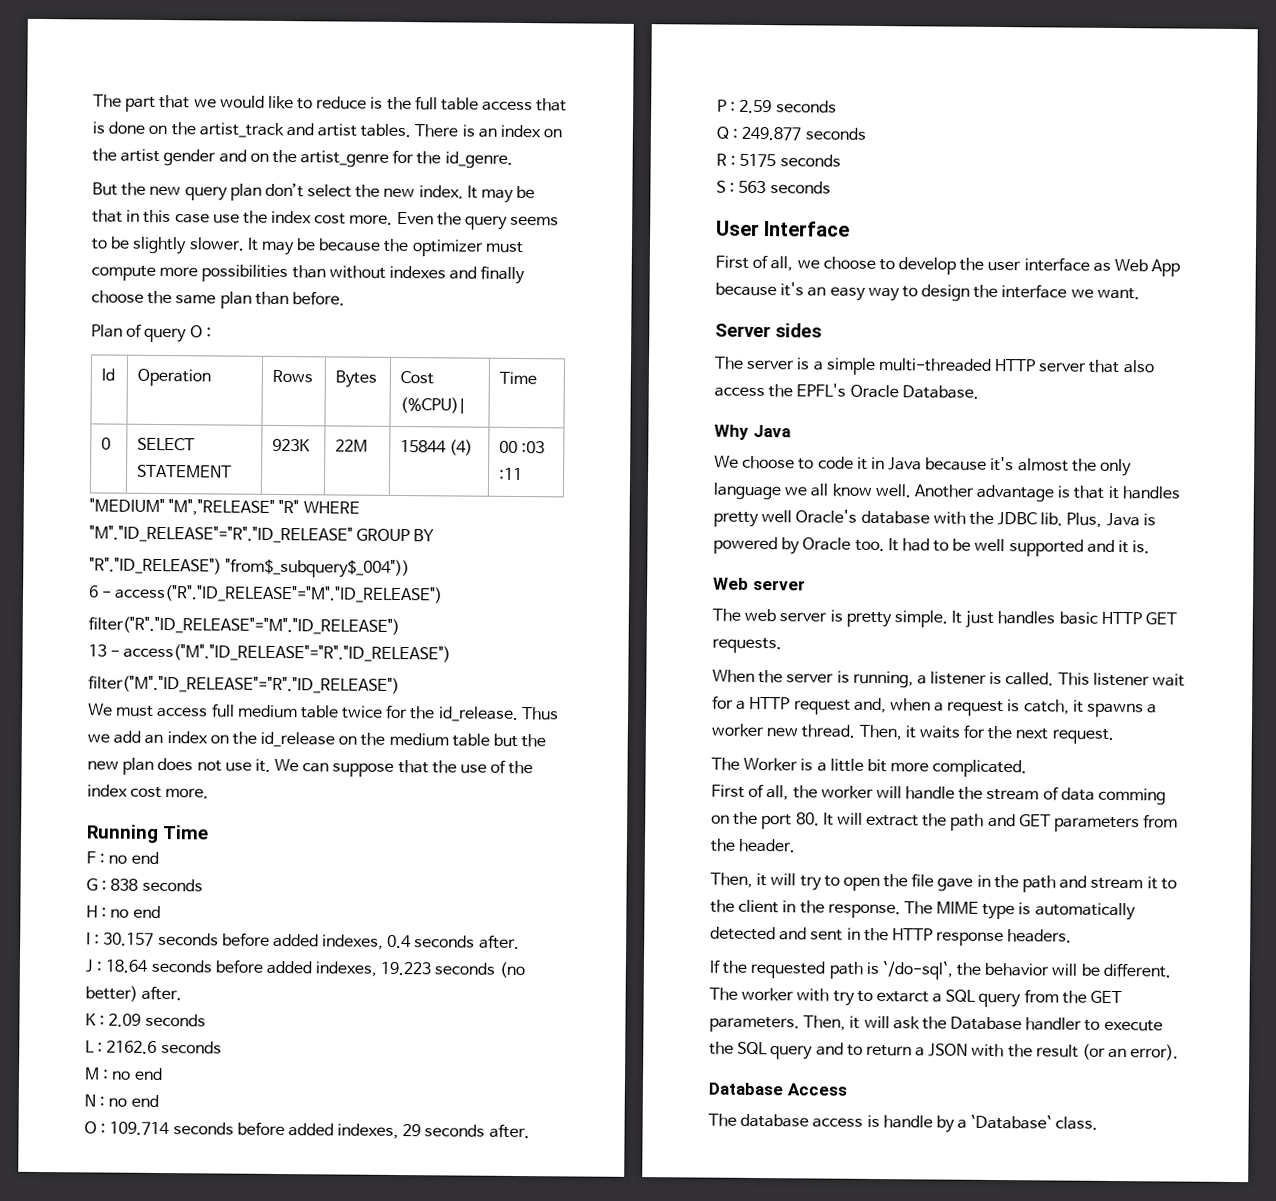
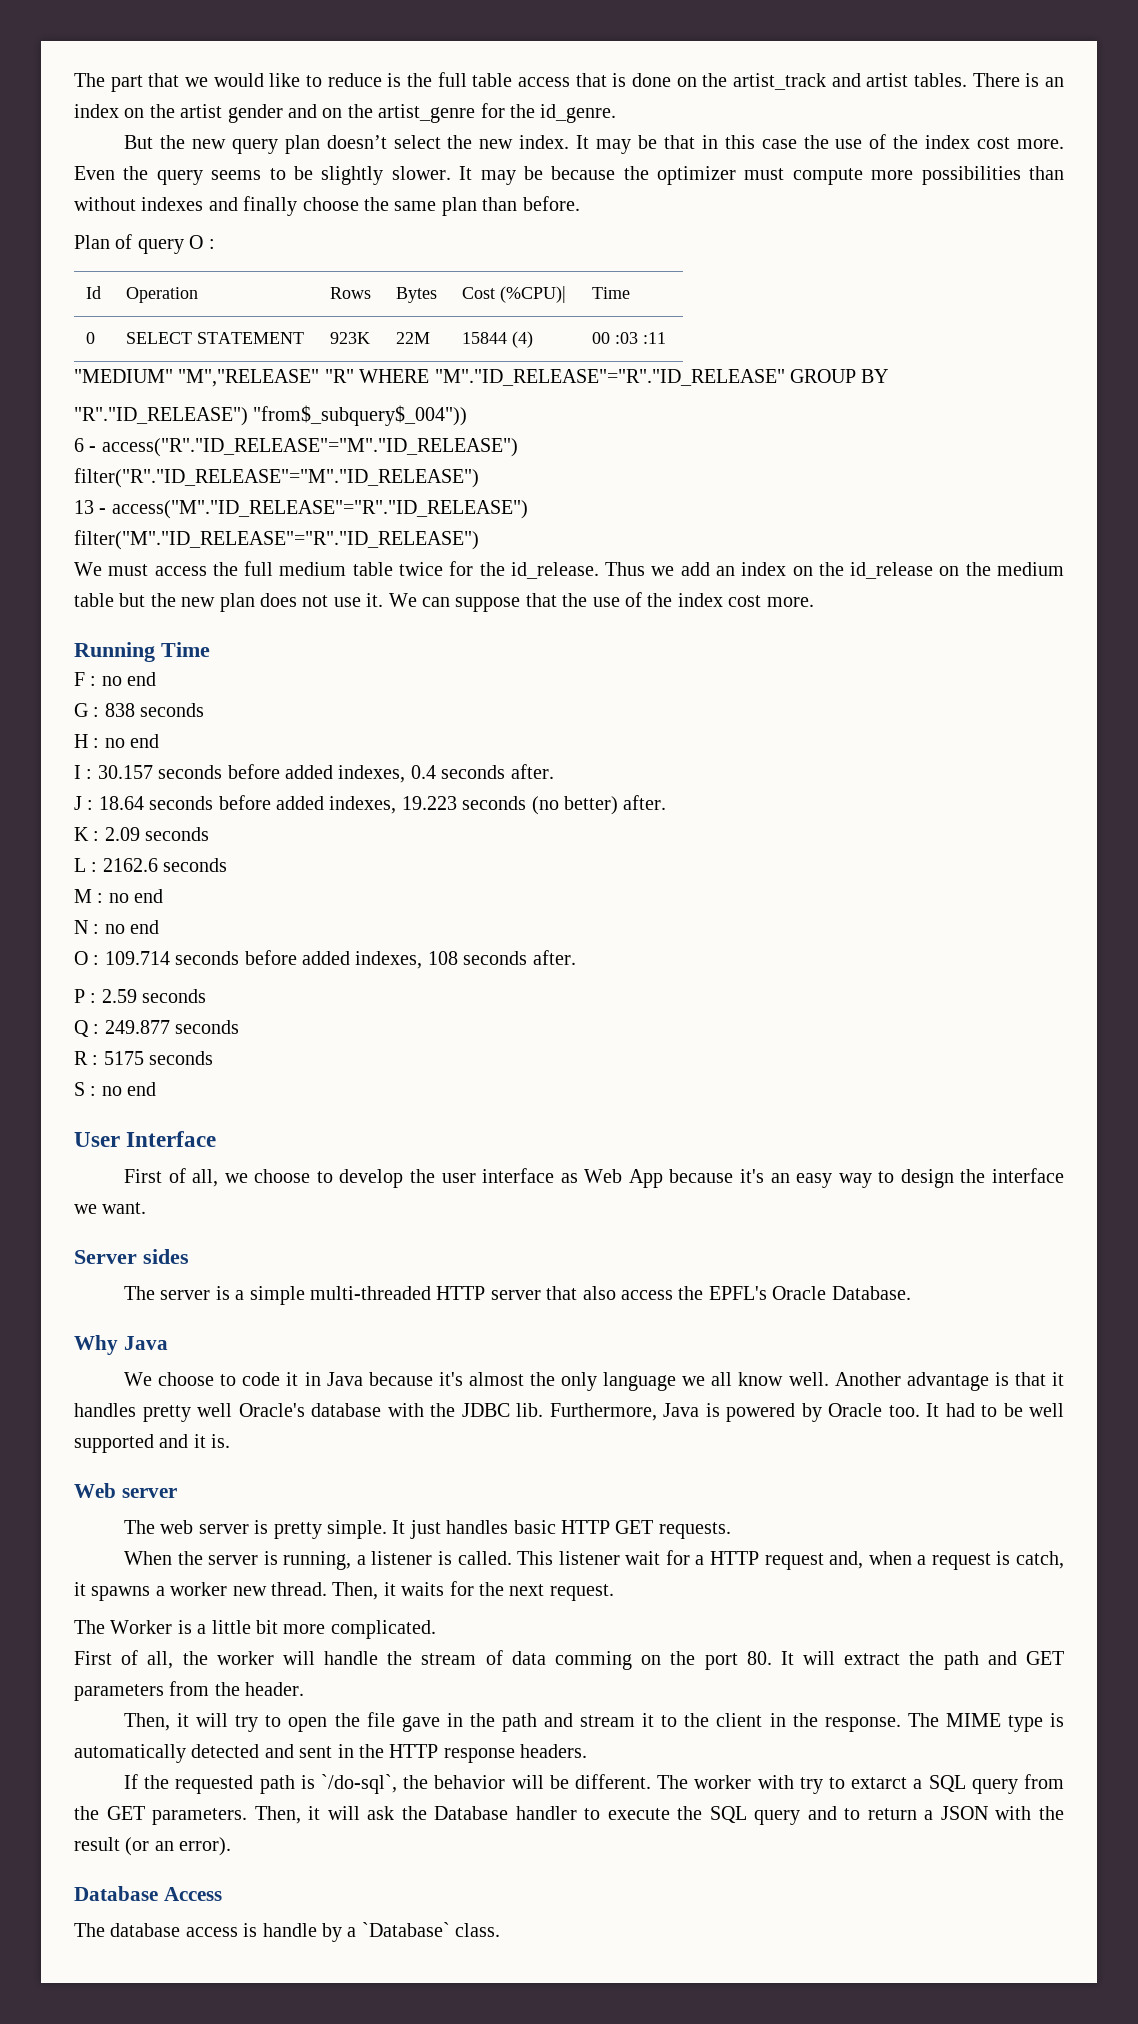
- But the new query plan don’t select the new index.
+ But the new query plan doesn’t select the new index.
- It may be that in this case use the index cost more.
+ It may be that in this case the use of the index cost more.
- We must access full medium table twice for the id_release.
+ We must access the full medium table twice for the id_release.
- O : 109.714 seconds before added indexes, 29 seconds after.
+ O : 109.714 seconds before added indexes, 108 seconds after.
- S : 563 seconds
+ S : no end
- Plus, Java is powered by Oracle too.
+ Furthermore, Java is powered by Oracle too.

